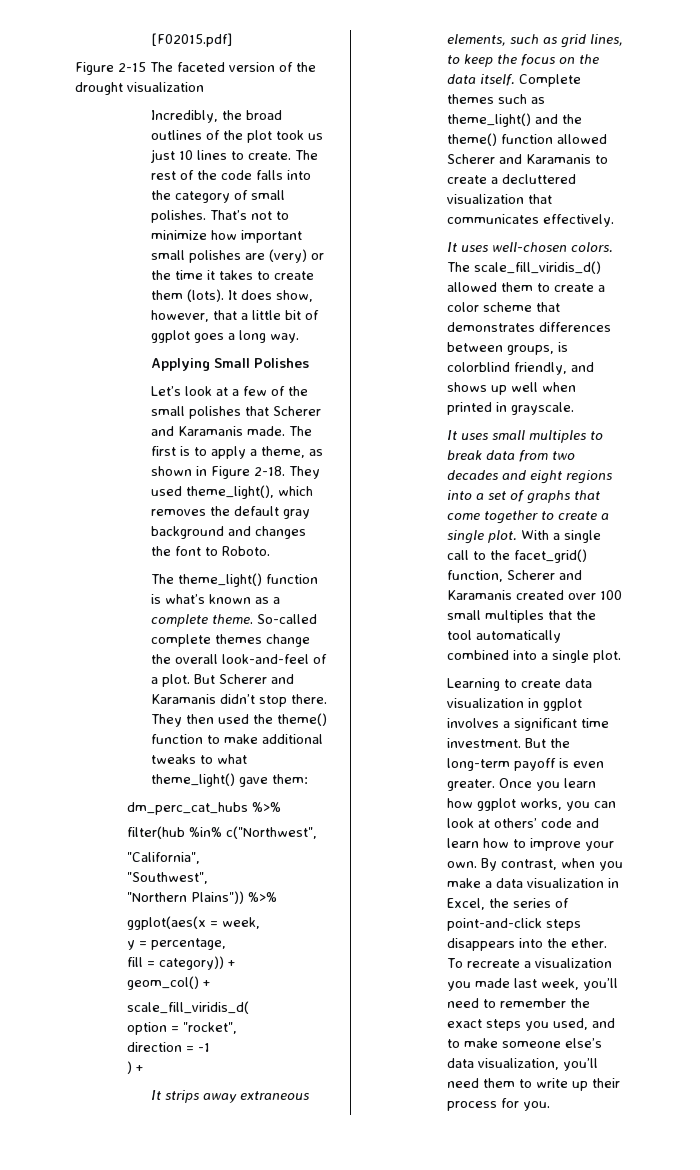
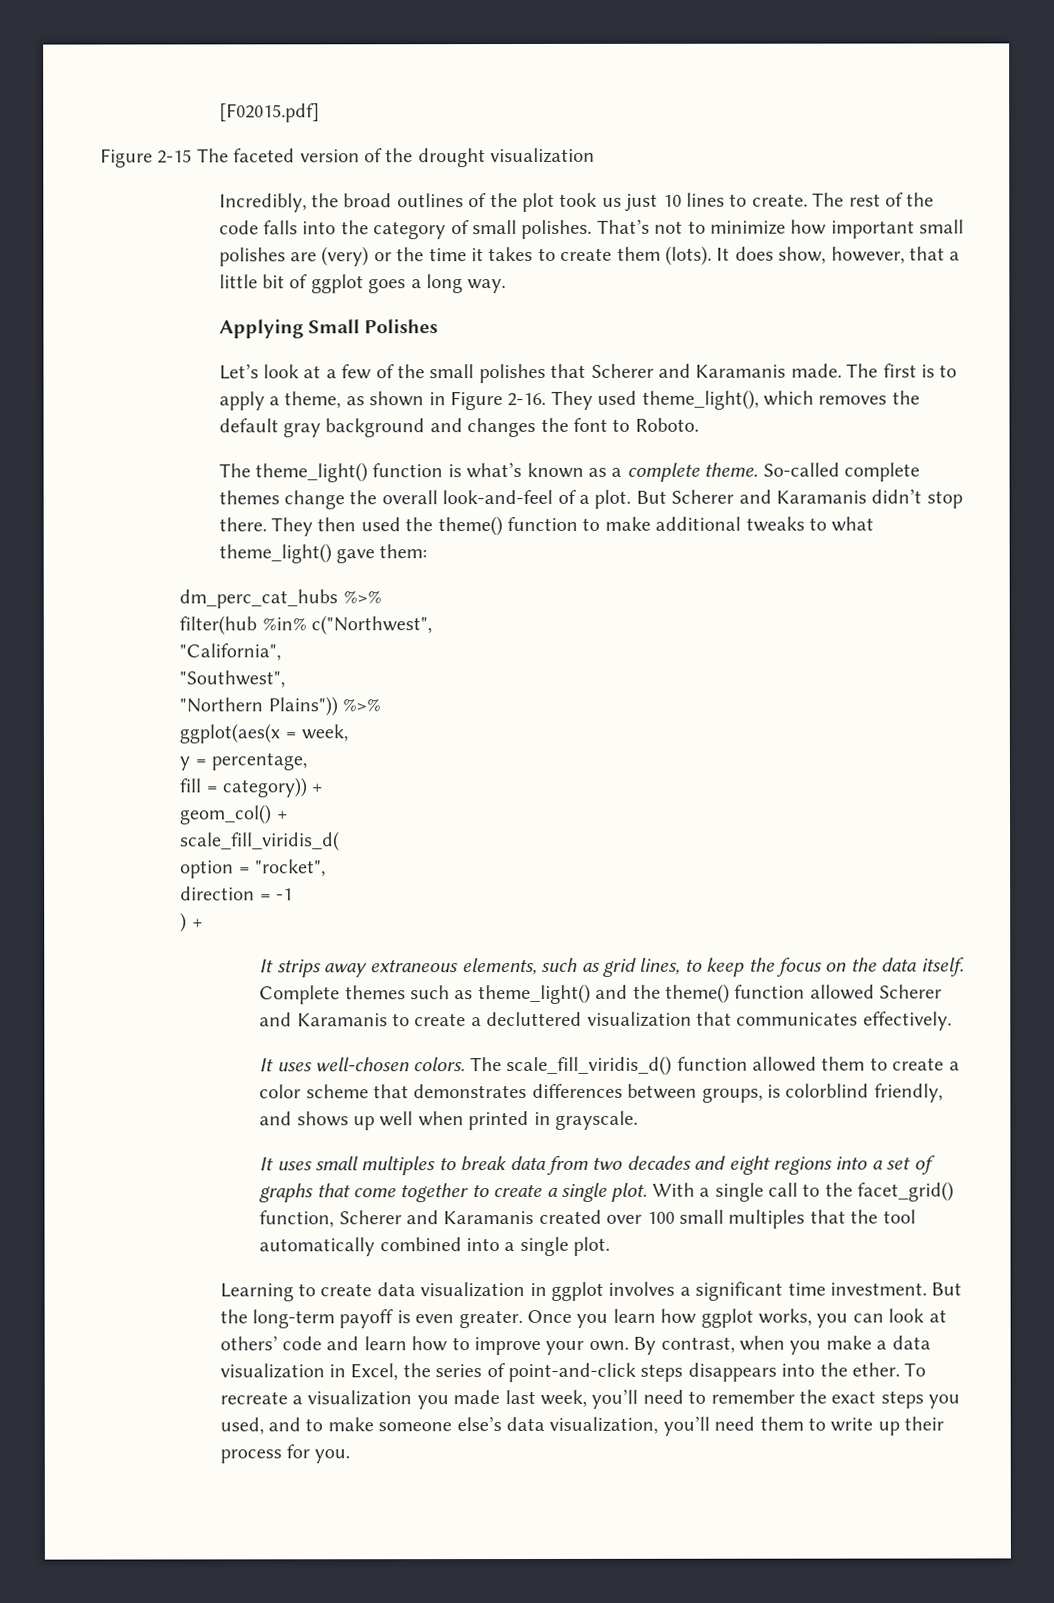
- The first is to apply a theme, as shown in Figure 2-18.
+ The first is to apply a theme, as shown in Figure 2-16.
- The scale_fill_viridis_d() allowed them to create a color scheme that demonstrates differences between groups, is colorblind friendly, and shows up well when printed in grayscale.
+ The scale_fill_viridis_d() function allowed them to create a color scheme that demonstrates differences between groups, is colorblind friendly, and shows up well when printed in grayscale.

